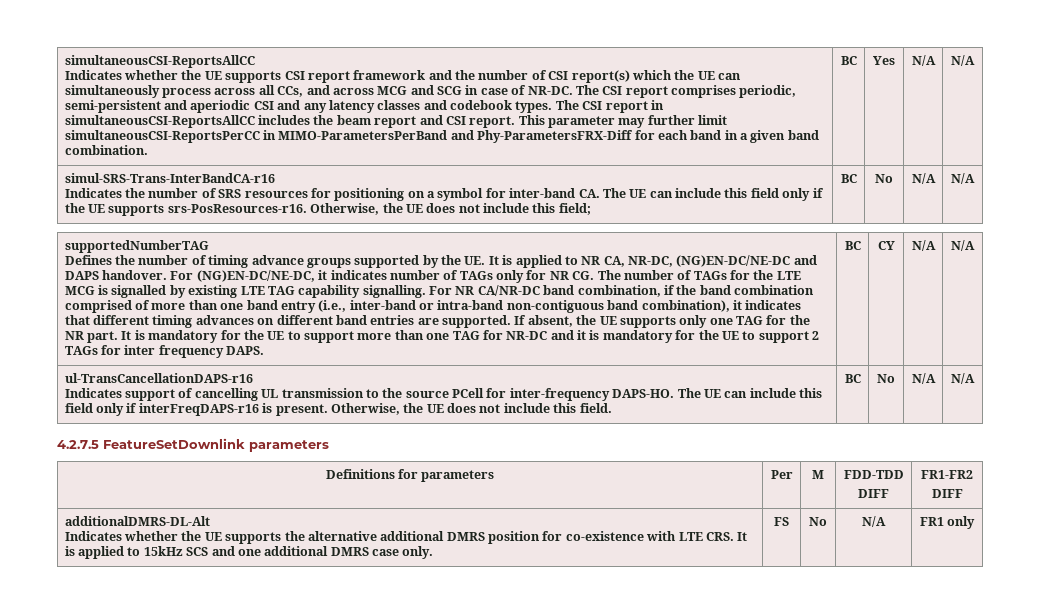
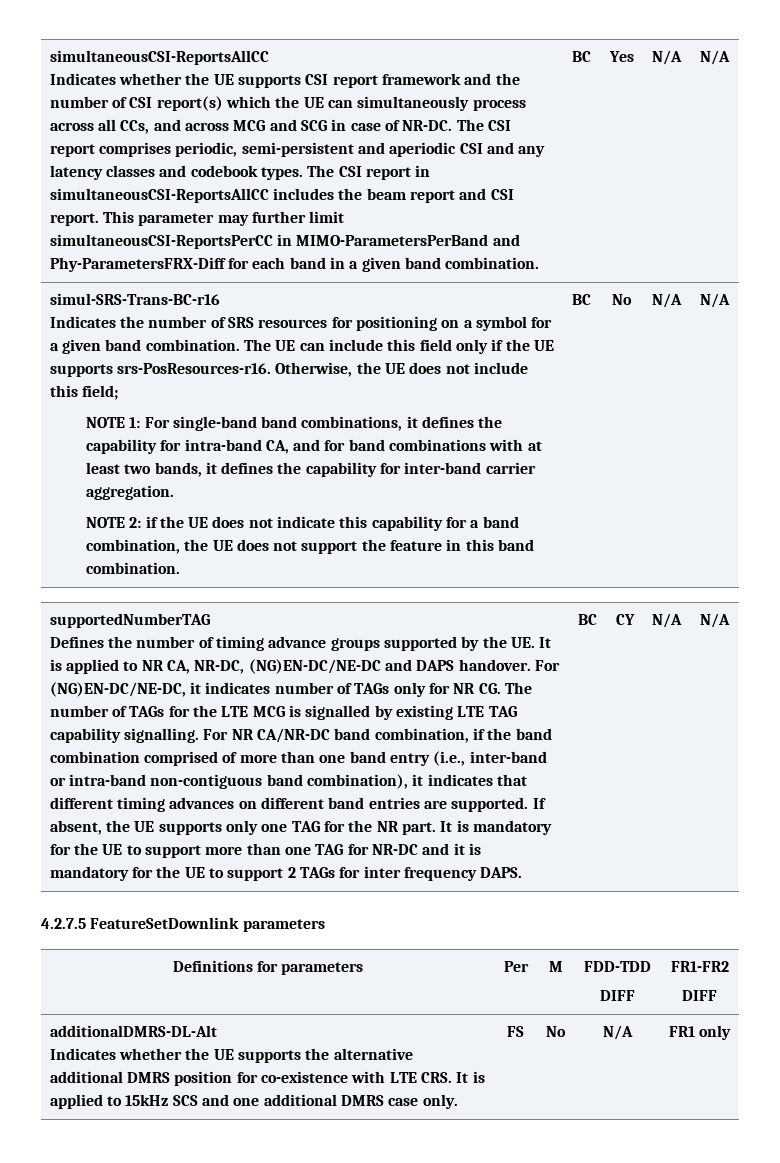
- simul-SRS-Trans-InterBandCA-r16
+ simul-SRS-Trans-BC-r16
- Indicates the number of SRS resources for positioning on a symbol for inter-band CA. The UE can include this field only if the UE supports srs-PosResources-r16.
+ Indicates the number of SRS resources for positioning on a symbol for a given band combination. The UE can include this field only if the UE supports srs-PosResources-r16.
+ NOTE 1: For single-band band combinations, it defines the capability for intra-band CA, and for band combinations with at least two bands, it defines the capability for inter-band carrier aggregation.
+ NOTE 2: if the UE does not indicate this capability for a band combination, the UE does not support the feature in this band combination.
- ul-TransCancellationDAPS-r16
- Indicates support of cancelling UL transmission to the source PCell for inter-frequency DAPS-HO. The UE can include this field only if interFreqDAPS-r16 is present. Otherwise, the UE does not include this field. | BC | No | N/A | N/A

